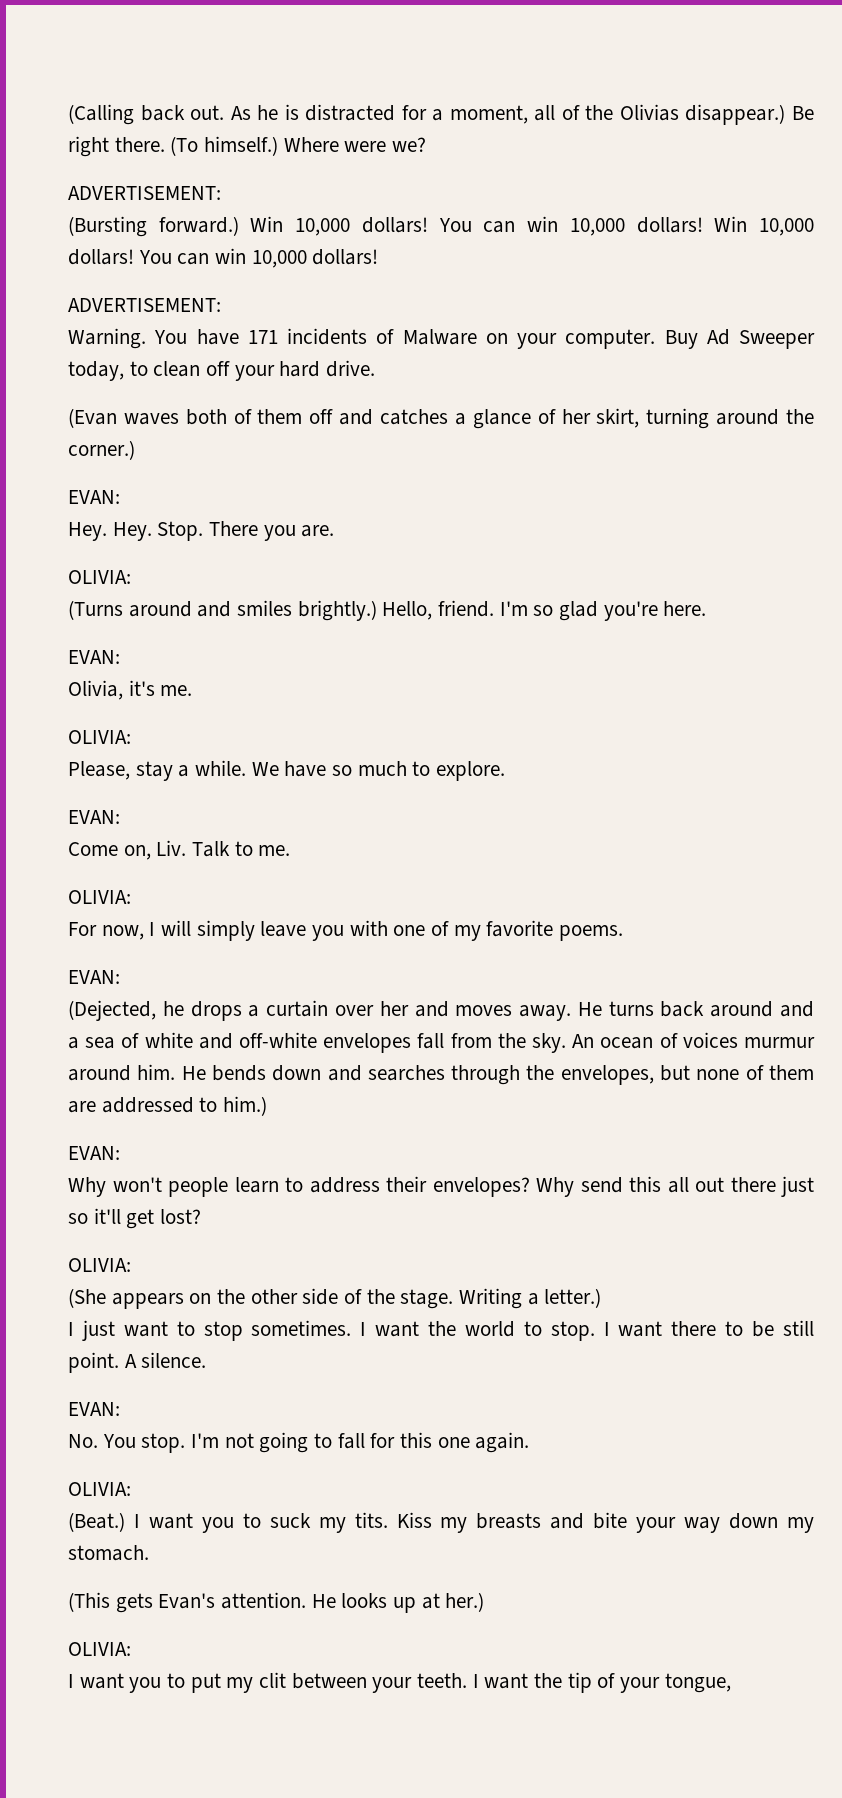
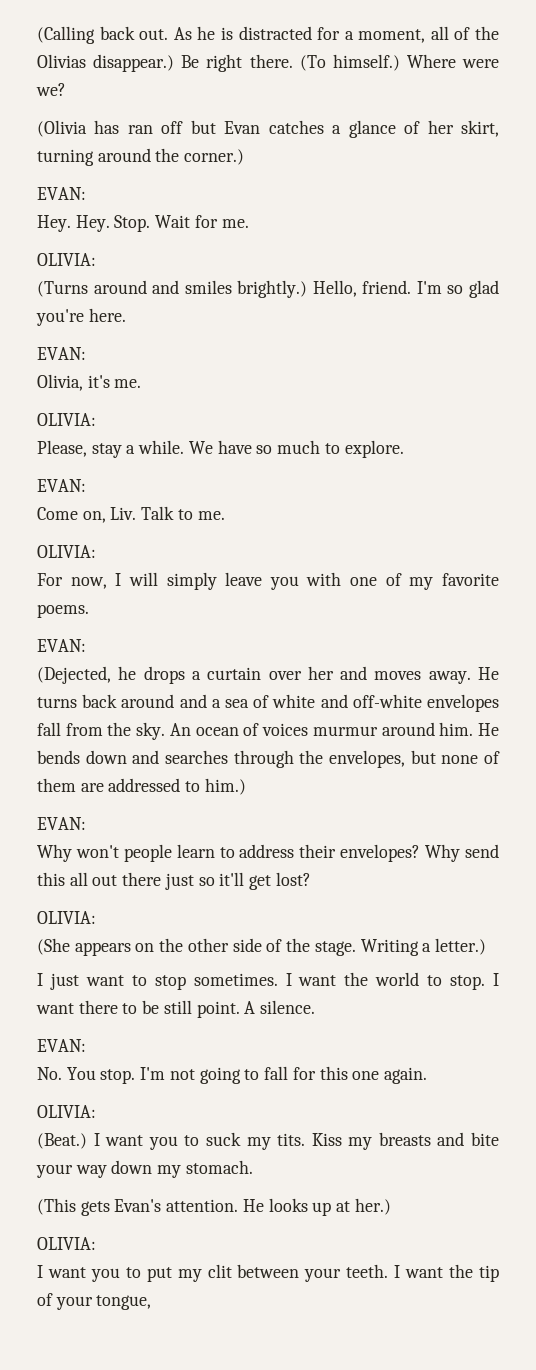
  Where were we?
- ADVERTISEMENT:
- (Bursting forward.) Win 10,000 dollars! You can win 10,000 dollars! Win 10,000 dollars! You can win 10,000 dollars!
- ADVERTISEMENT:
- Warning. You have 171 incidents of Malware on your computer. Buy Ad Sweeper today, to clean off your hard drive.
- (Evan waves both of them off and catches a glance of her skirt, turning around the corner.)
+ (Olivia has ran off but Evan catches a glance of her skirt, turning around the corner.)
- There you are.
+ Wait for me.

